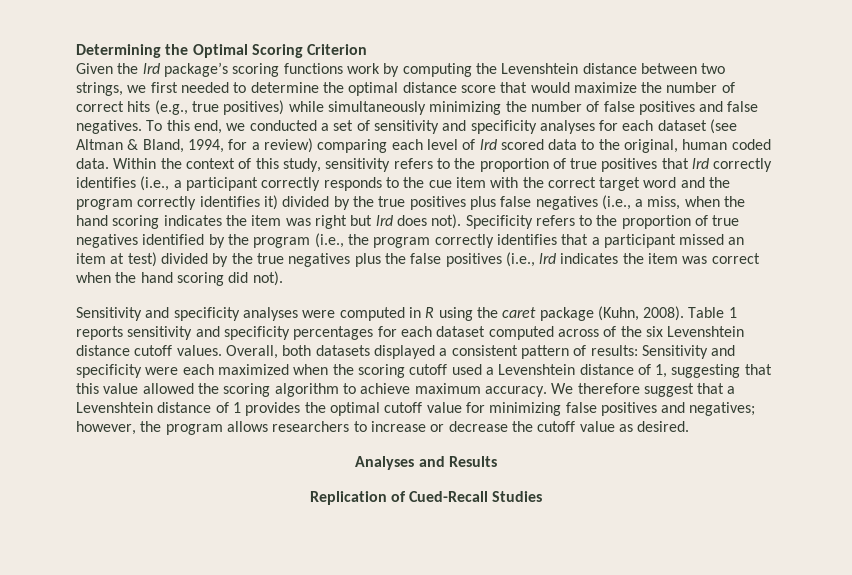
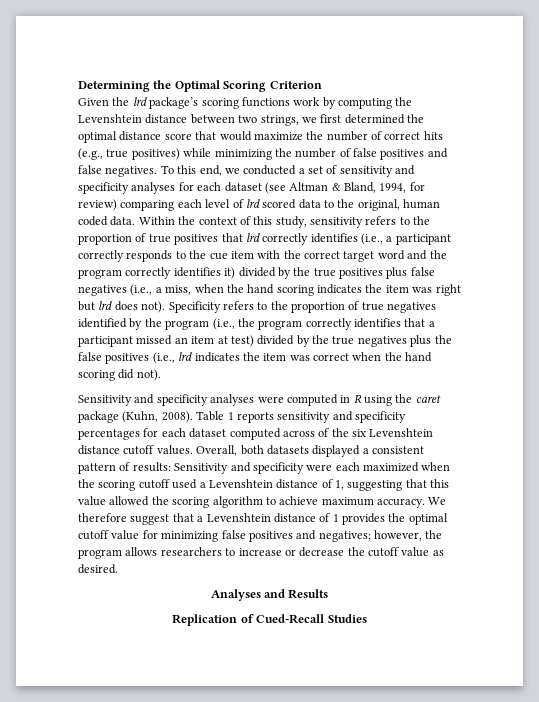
- Given the lrd package’s scoring functions work by computing the Levenshtein distance between two strings, we first needed to determine the optimal distance score that would maximize the number of correct hits (e.g., true positives) while simultaneously minimizing the number of false positives and false negatives.
+ Given the lrd package’s scoring functions work by computing the Levenshtein distance between two strings, we first determined the optimal distance score that would maximize the number of correct hits (e.g., true positives) while minimizing the number of false positives and false negatives.
- To this end, we conducted a set of sensitivity and specificity analyses for each dataset (see Altman & Bland, 1994, for a review) comparing each level of lrd scored data to the original, human coded data.
+ To this end, we conducted a set of sensitivity and specificity analyses for each dataset (see Altman & Bland, 1994, for review) comparing each level of lrd scored data to the original, human coded data.

